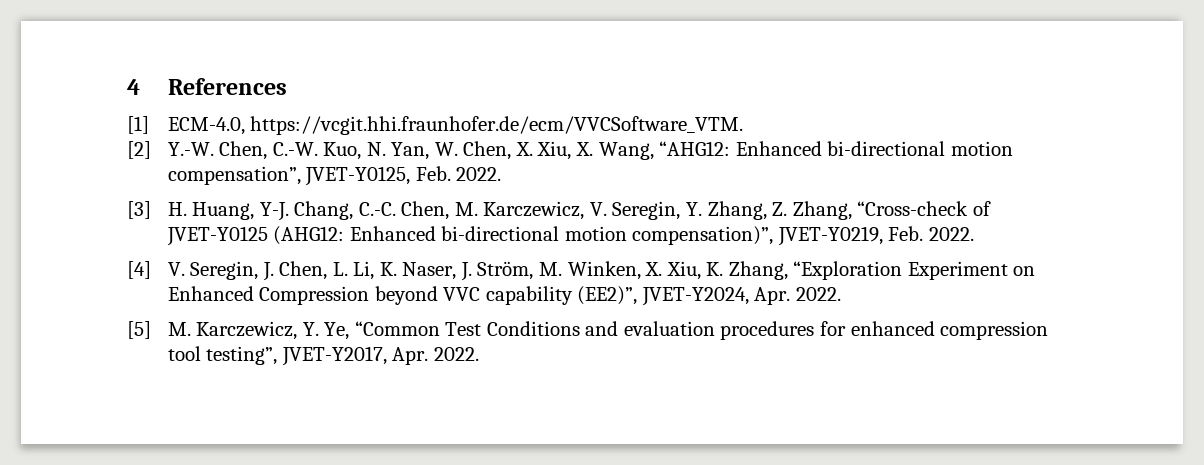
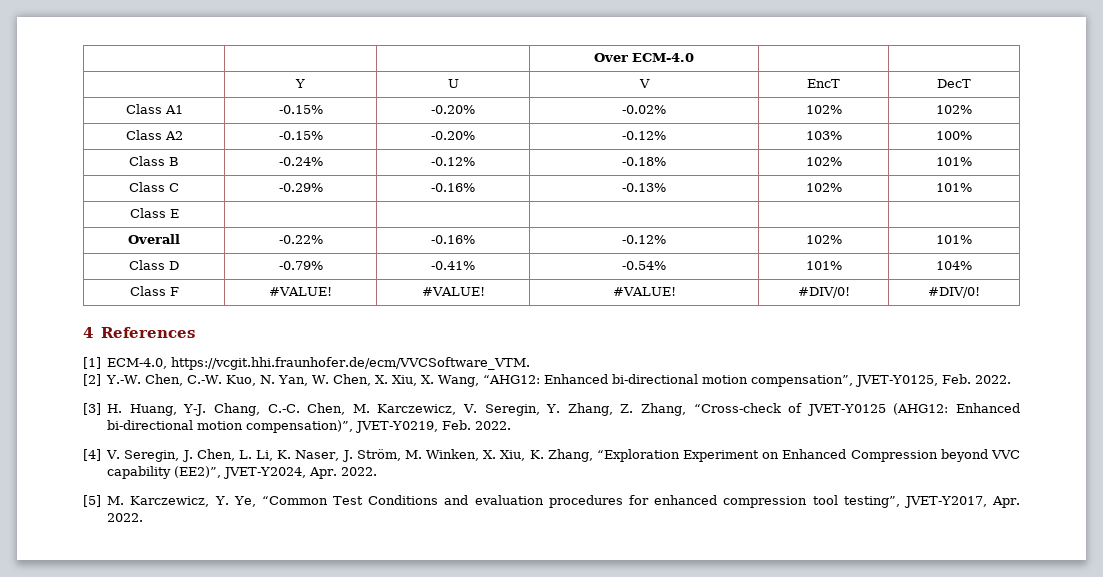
+ | | | Over ECM-4.0 | |
+ | Y | U | V | EncT | DecT
+ Class A1 | -0.15% | -0.20% | -0.02% | 102% | 102%
+ Class A2 | -0.15% | -0.20% | -0.12% | 103% | 100%
+ Class B | -0.24% | -0.12% | -0.18% | 102% | 101%
+ Class C | -0.29% | -0.16% | -0.13% | 102% | 101%
+ Class E | | | | |
+ Overall | -0.22% | -0.16% | -0.12% | 102% | 101%
+ Class D | -0.79% | -0.41% | -0.54% | 101% | 104%
+ Class F | #VALUE! | #VALUE! | #VALUE! | #DIV/0! | #DIV/0!

